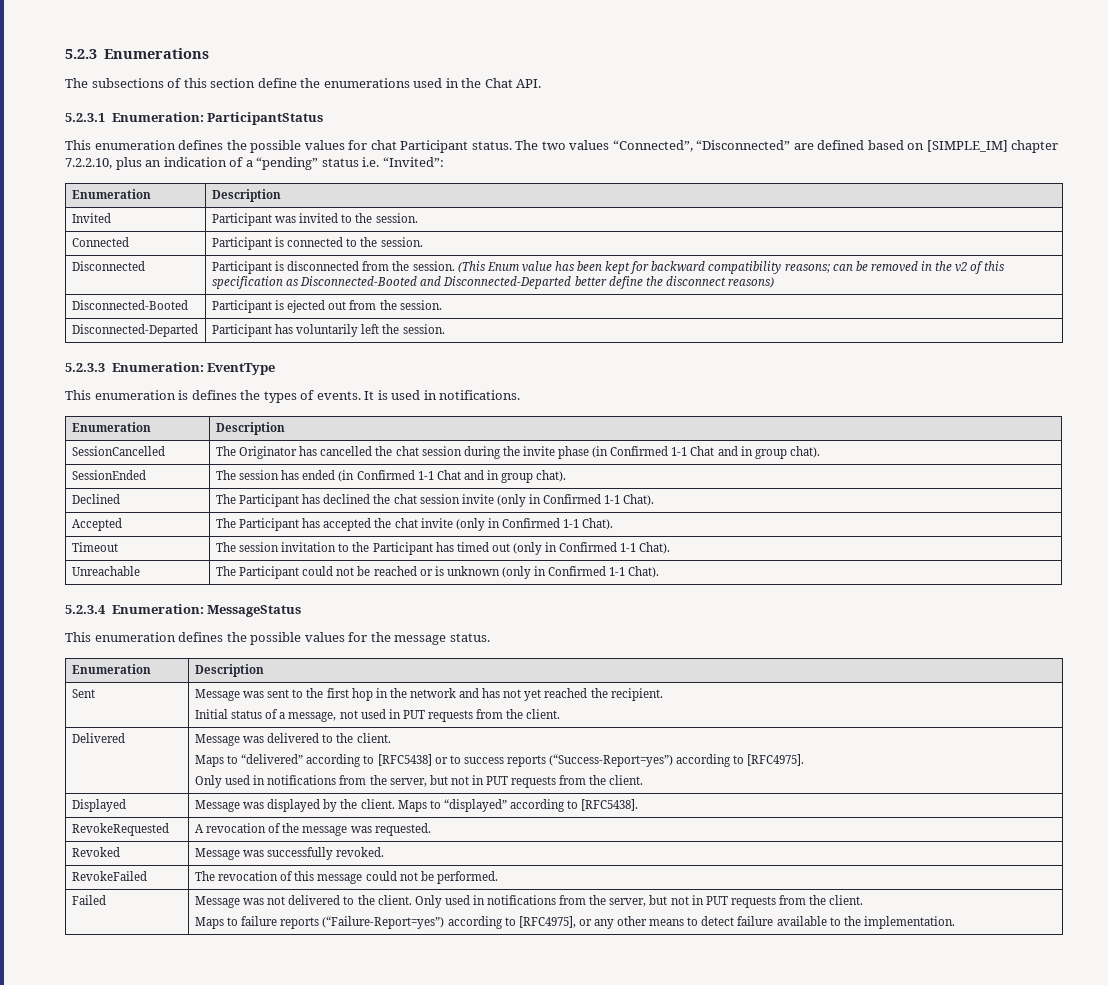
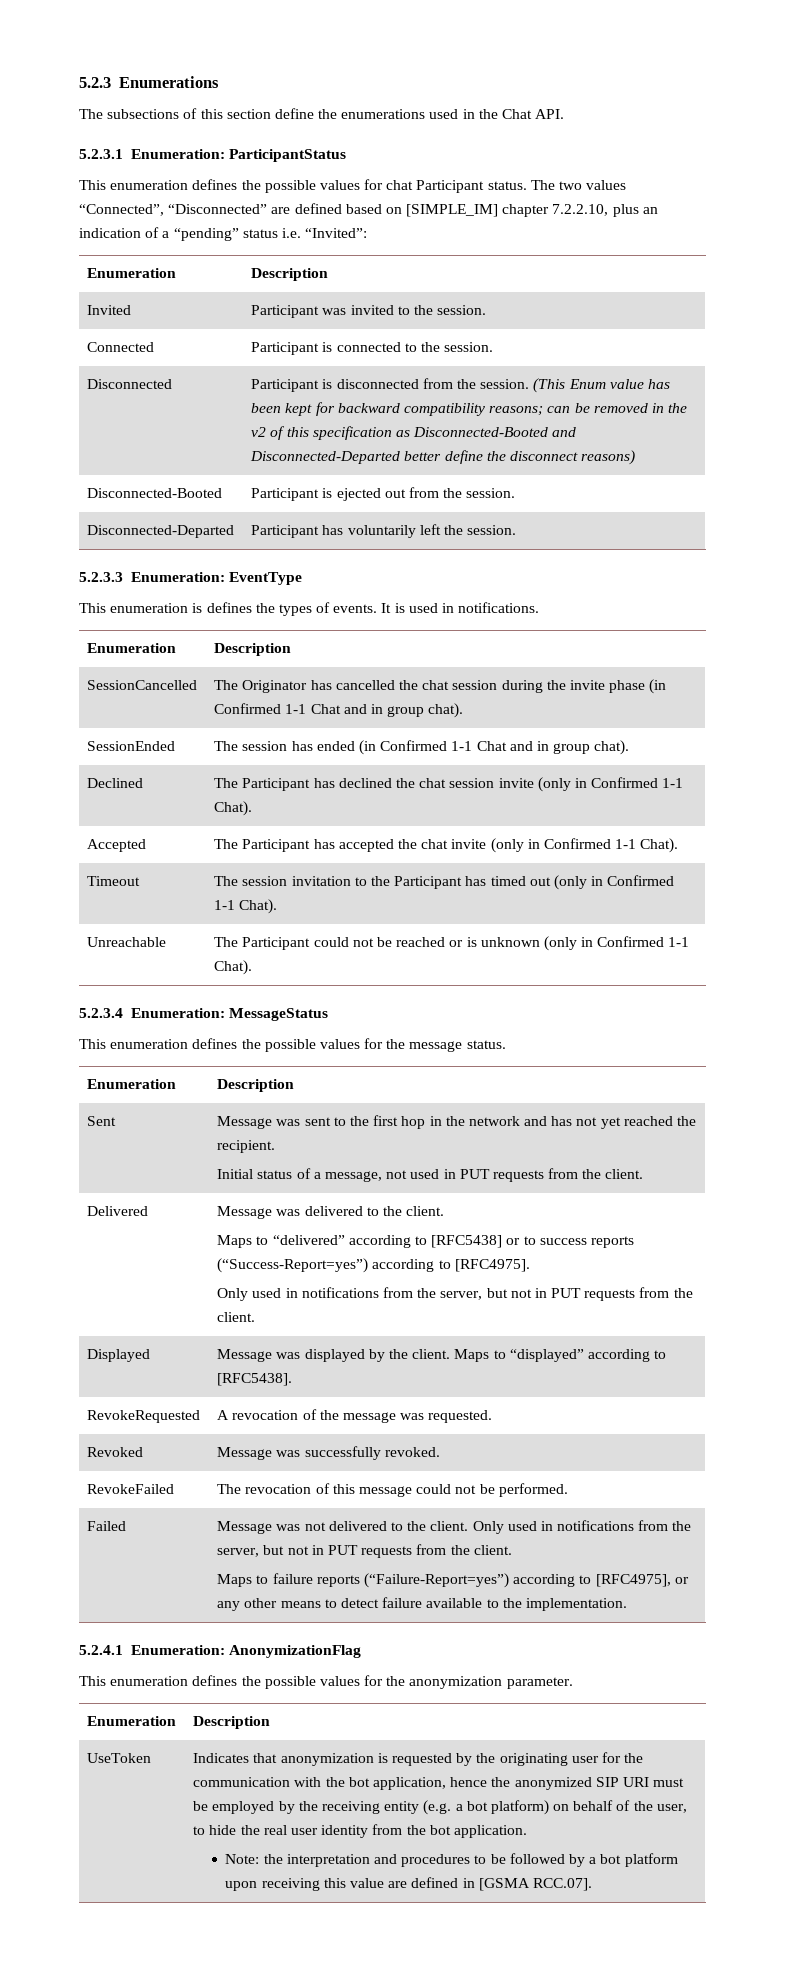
+ 5.2.4.1 Enumeration: AnonymizationFlag
+ This enumeration defines the possible values for the anonymization parameter.
+ Enumeration | Description
+ UseToken | Indicates that anonymization is requested by the originating user for the communication with the bot application, hence the anonymized SIP URI must be employed by the receiving entity (e.g. a bot platform) on behalf of the user, to hide the real user identity from the bot application.
+ Note: the interpretation and procedures to be followed by a bot platform upon receiving this value are defined in [GSMA RCC.07].

